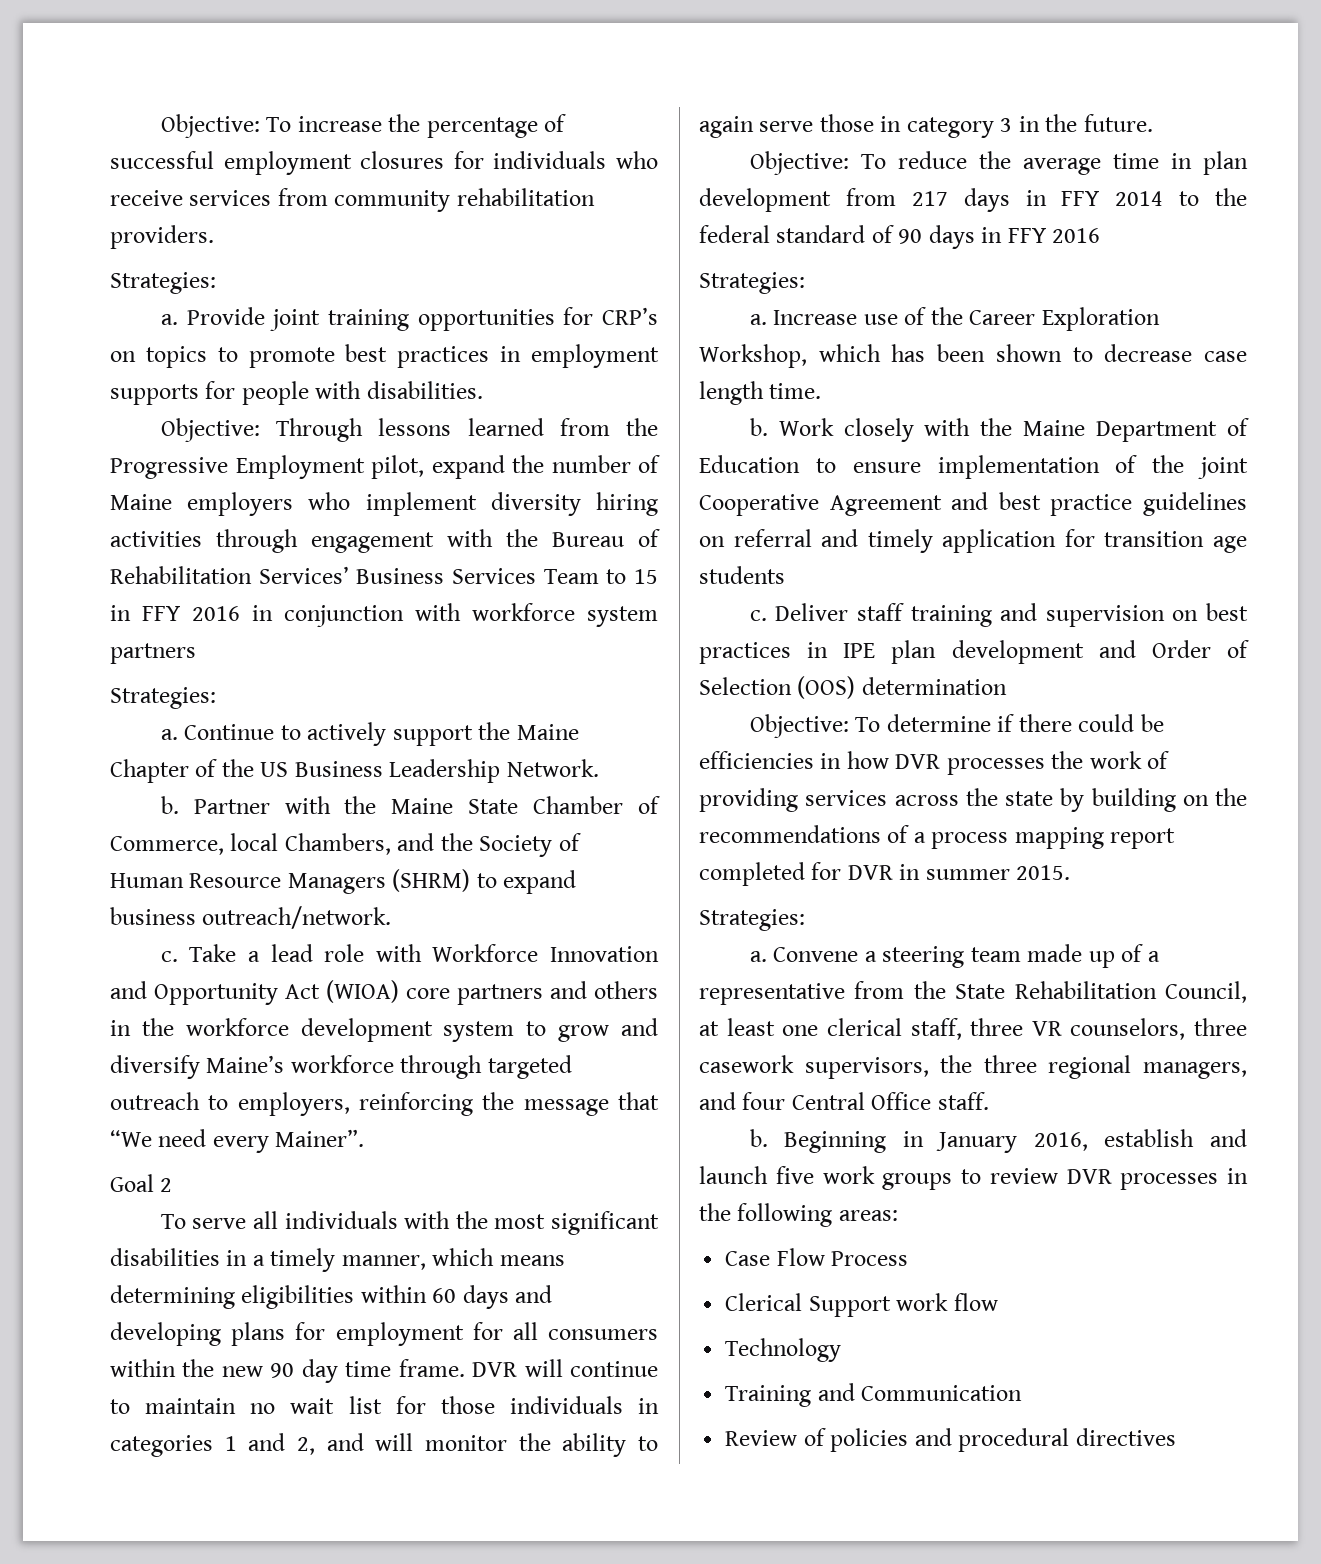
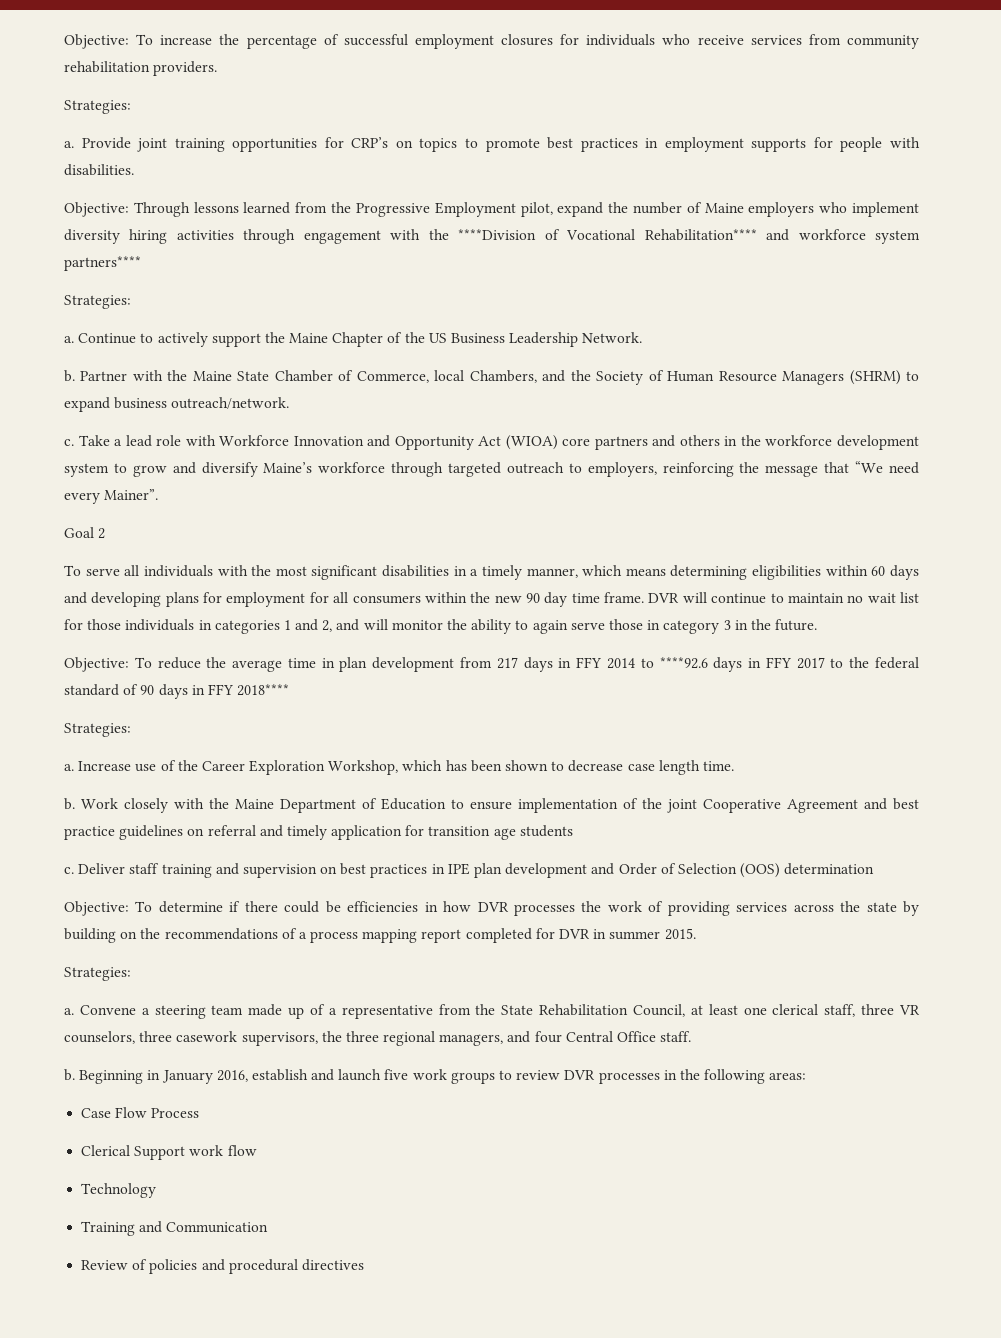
- Objective: Through lessons learned from the Progressive Employment pilot, expand the number of Maine employers who implement diversity hiring activities through engagement with the Bureau of Rehabilitation Services’ Business Services Team to 15 in FFY 2016 in conjunction with workforce system partners
+ Objective: Through lessons learned from the Progressive Employment pilot, expand the number of Maine employers who implement diversity hiring activities through engagement with the ****Division of Vocational Rehabilitation**** and workforce system partners****
- Objective: To reduce the average time in plan development from 217 days in FFY 2014 to the federal standard of 90 days in FFY 2016
+ Objective: To reduce the average time in plan development from 217 days in FFY 2014 to ****92.6 days in FFY 2017 to the federal standard of 90 days in FFY 2018****

